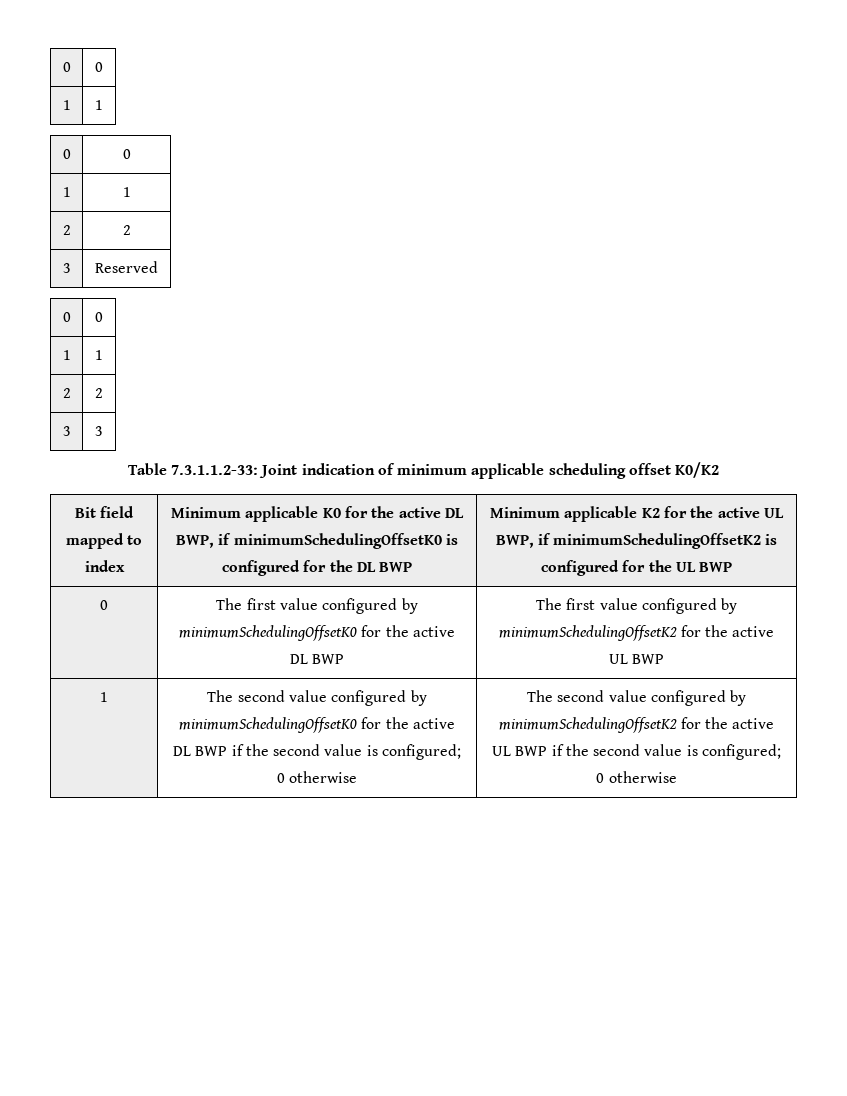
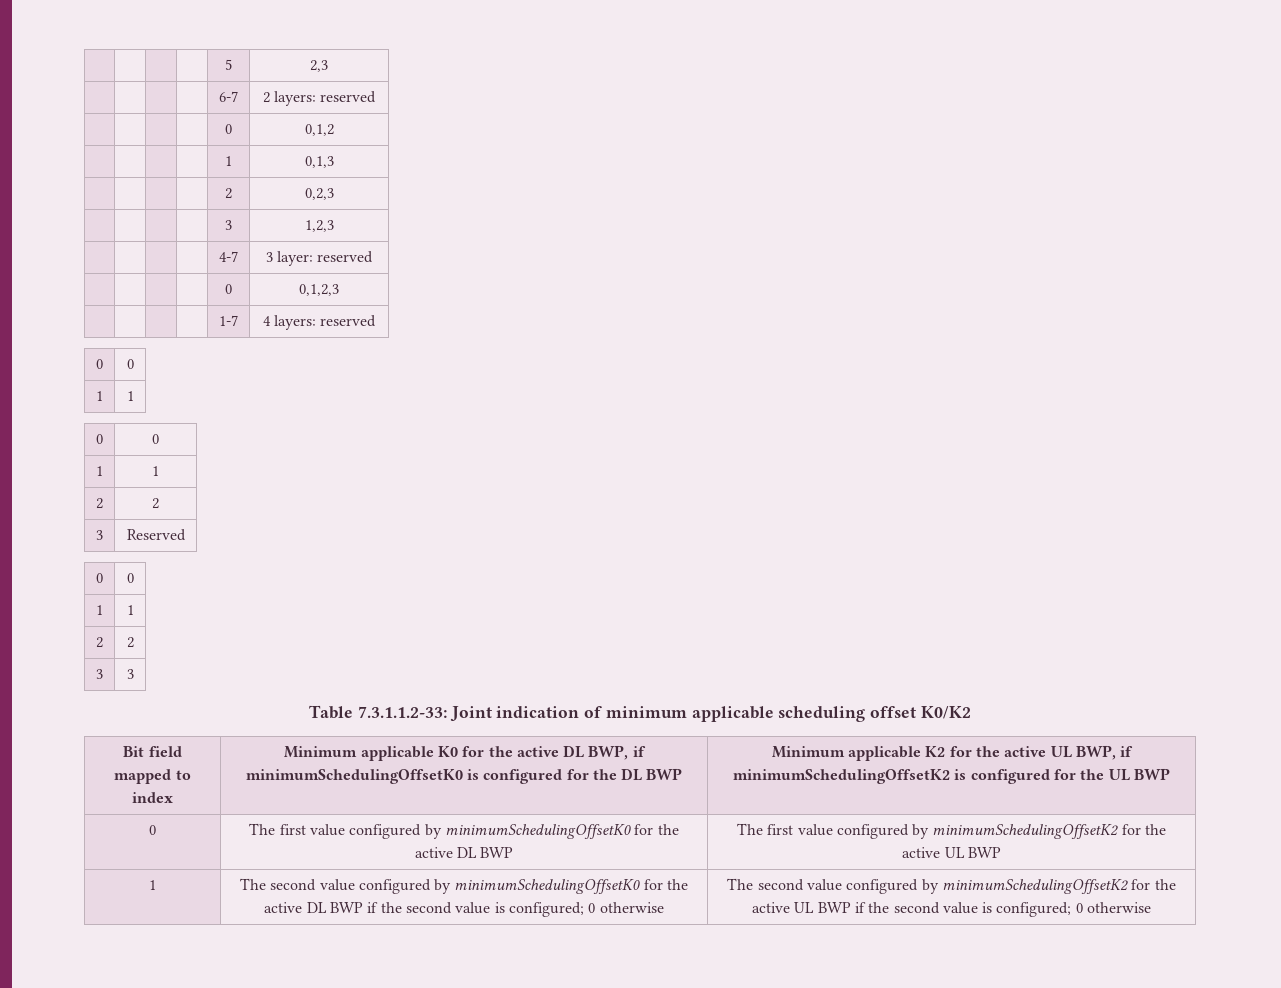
+ | | | | 5 | 2,3
+ | | | | 6-7 | 2 layers: reserved
+ | | | | 0 | 0,1,2
+ | | | | 1 | 0,1,3
+ | | | | 2 | 0,2,3
+ | | | | 3 | 1,2,3
+ | | | | 4-7 | 3 layer: reserved
+ | | | | 0 | 0,1,2,3
+ | | | | 1-7 | 4 layers: reserved

